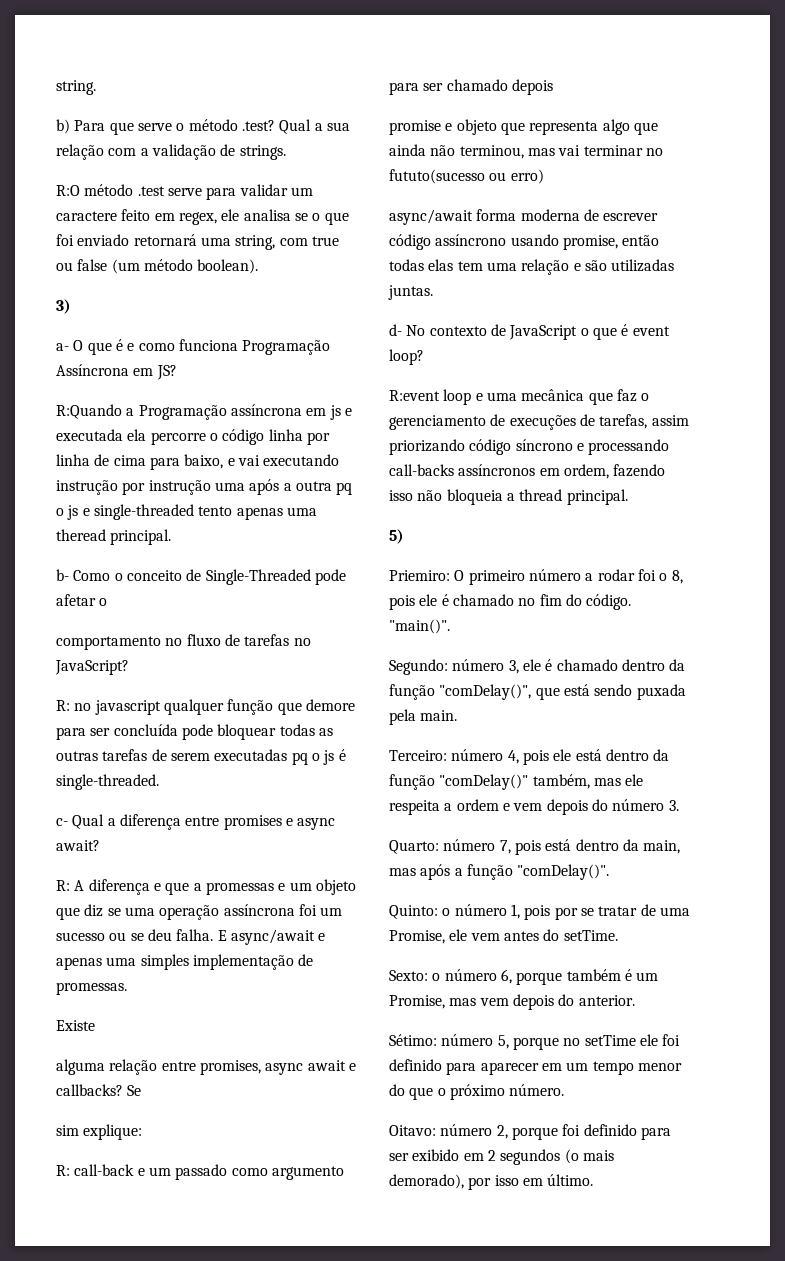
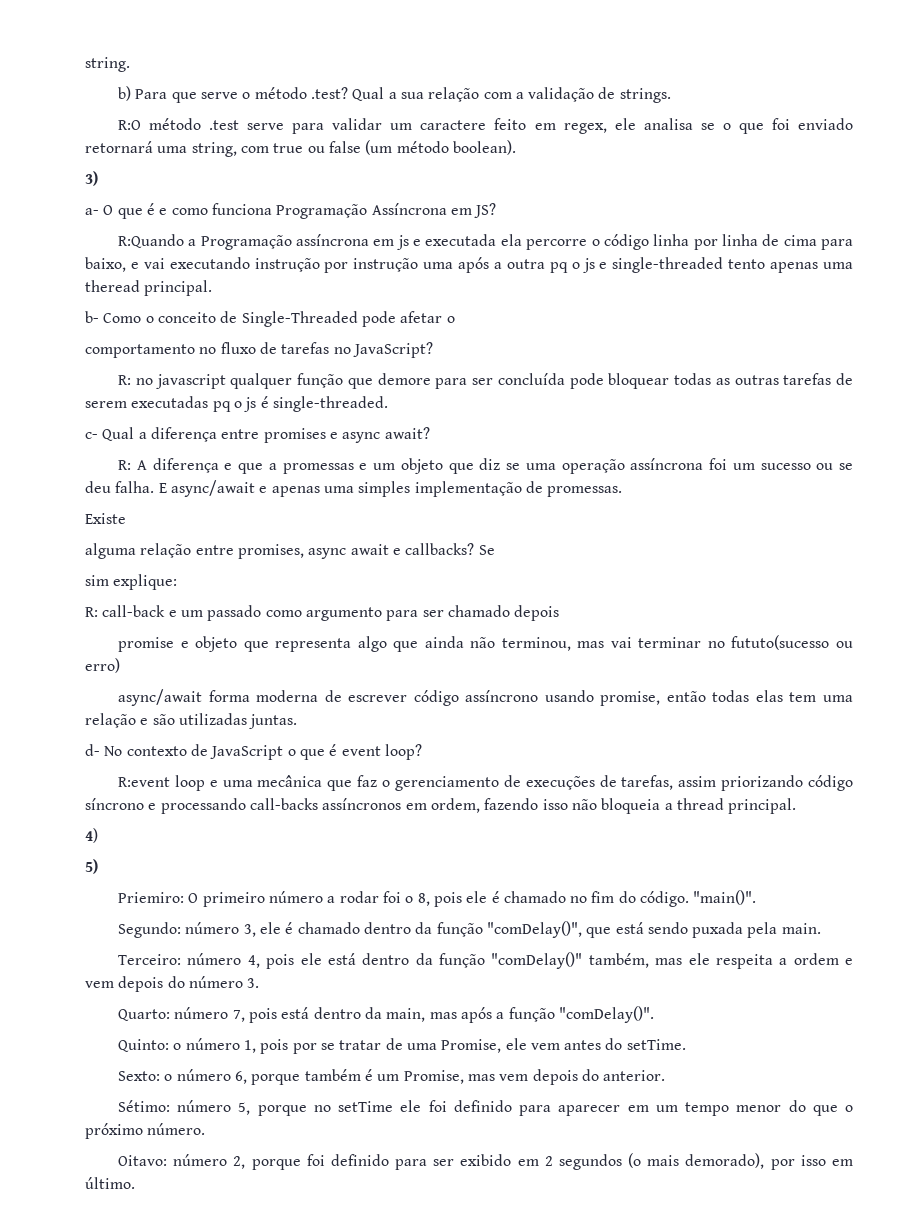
+ 4)

